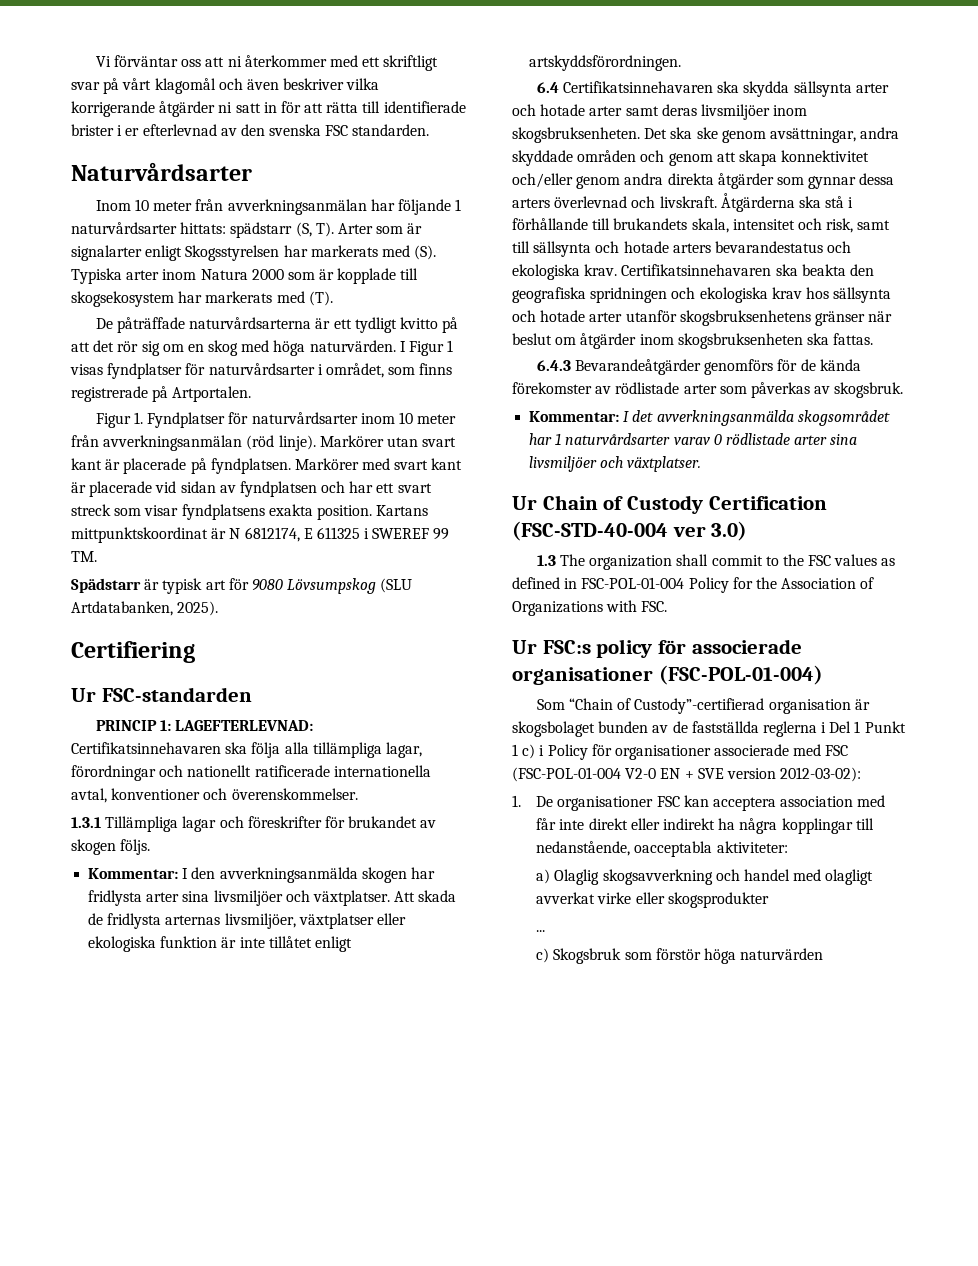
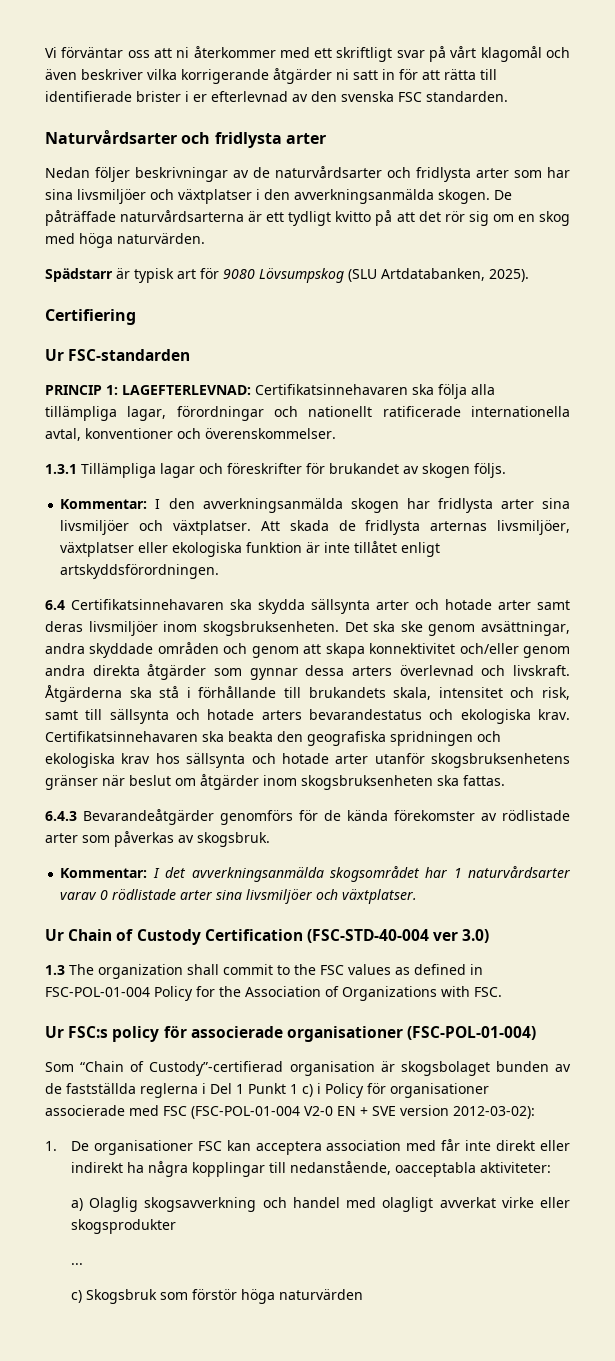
- Naturvårdsarter
- Inom 10 meter från avverkningsanmälan har följande 1 naturvårdsarter hittats: spädstarr (S, T). Arter som är signalarter enligt Skogsstyrelsen har markerats med (S). Typiska arter inom Natura 2000 som är kopplade till skogsekosystem har markerats med (T).
- De påträffade naturvårdsarterna är ett tydligt kvitto på att det rör sig om en skog med höga naturvärden. I Figur 1 visas fyndplatser för naturvårdsarter i området, som finns registrerade på Artportalen.
- Figur 1. Fyndplatser för naturvårdsarter inom 10 meter från avverkningsanmälan (röd linje). Markörer utan svart kant är placerade på fyndplatsen. Markörer med svart kant är placerade vid sidan av fyndplatsen och har ett svart streck som visar fyndplatsens exakta position. Kartans mittpunktskoordinat är N 6812174, E 611325 i SWEREF 99 TM.
+ Naturvårdsarter och fridlysta arter
+ Nedan följer beskrivningar av de naturvårdsarter och fridlysta arter som har sina livsmiljöer och växtplatser i den avverkningsanmälda skogen. De påträffade naturvårdsarterna är ett tydligt kvitto på att det rör sig om en skog med höga naturvärden.

